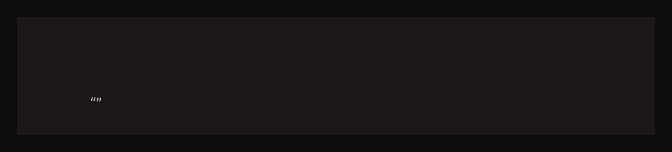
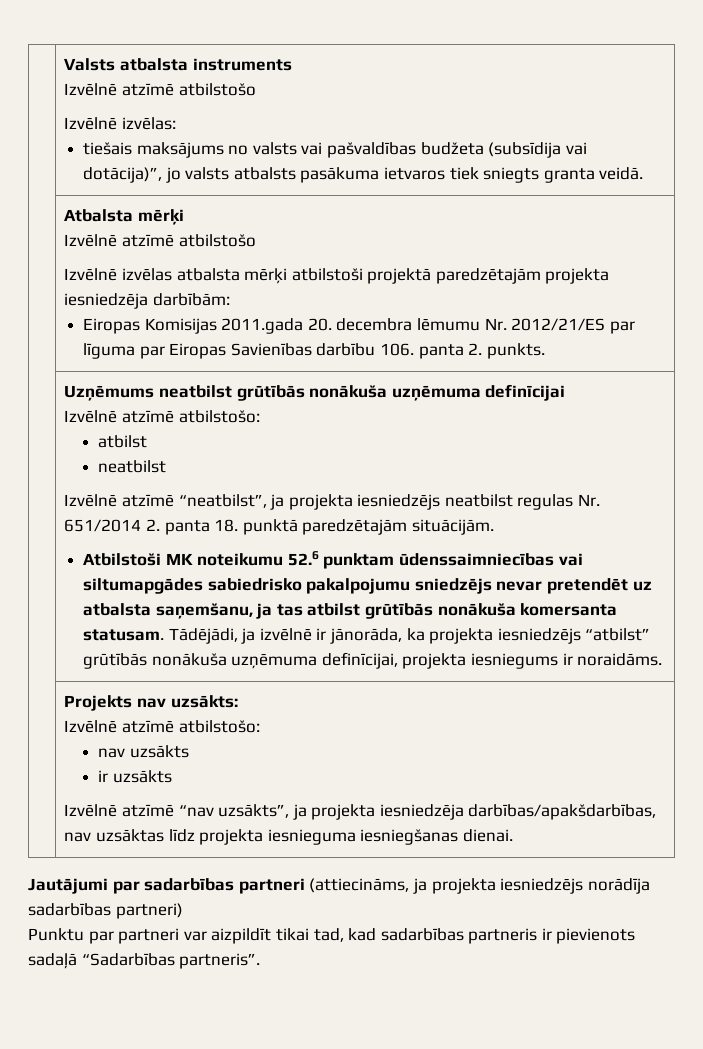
- “”
+ | Valsts atbalsta instruments
+ Izvēlnē atzīmē atbilstošo
+ Izvēlnē izvēlas:
+ tiešais maksājums no valsts vai pašvaldības budžeta (subsīdija vai dotācija)”, jo valsts atbalsts pasākuma ietvaros tiek sniegts granta veidā.
+ | Atbalsta mērķi
+ Izvēlnē atzīmē atbilstošo
+ Izvēlnē izvēlas atbalsta mērķi atbilstoši projektā paredzētajām projekta iesniedzēja darbībām:
+ Eiropas Komisijas 2011.gada 20. decembra lēmumu Nr. 2012/21/ES par līguma par Eiropas Savienības darbību 106. panta 2. punkts.
+ | Uzņēmums neatbilst grūtībās nonākuša uzņēmuma definīcijai
+ Izvēlnē atzīmē atbilstošo:
+ atbilst
+ neatbilst
+ Izvēlnē atzīmē “neatbilst”, ja projekta iesniedzējs neatbilst regulas Nr. 651/2014 2. panta 18. punktā paredzētajām situācijām.
+ Atbilstoši MK noteikumu 52.6 punktam ūdenssaimniecības vai siltumapgādes sabiedrisko pakalpojumu sniedzējs nevar pretendēt uz atbalsta saņemšanu, ja tas atbilst grūtībās nonākuša komersanta statusam. Tādējādi, ja izvēlnē ir jānorāda, ka projekta iesniedzējs “atbilst” grūtībās nonākuša uzņēmuma definīcijai, projekta iesniegums ir noraidāms.
+ | Projekts nav uzsākts:
+ Izvēlnē atzīmē atbilstošo:
+ nav uzsākts
+ ir uzsākts
+ Izvēlnē atzīmē “nav uzsākts”, ja projekta iesniedzēja darbības/apakšdarbības, nav uzsāktas līdz projekta iesnieguma iesniegšanas dienai.
+ Jautājumi par sadarbības partneri (attiecināms, ja projekta iesniedzējs norādīja sadarbības partneri)
+ Punktu par partneri var aizpildīt tikai tad, kad sadarbības partneris ir pievienots sadaļā “Sadarbības partneris”.

